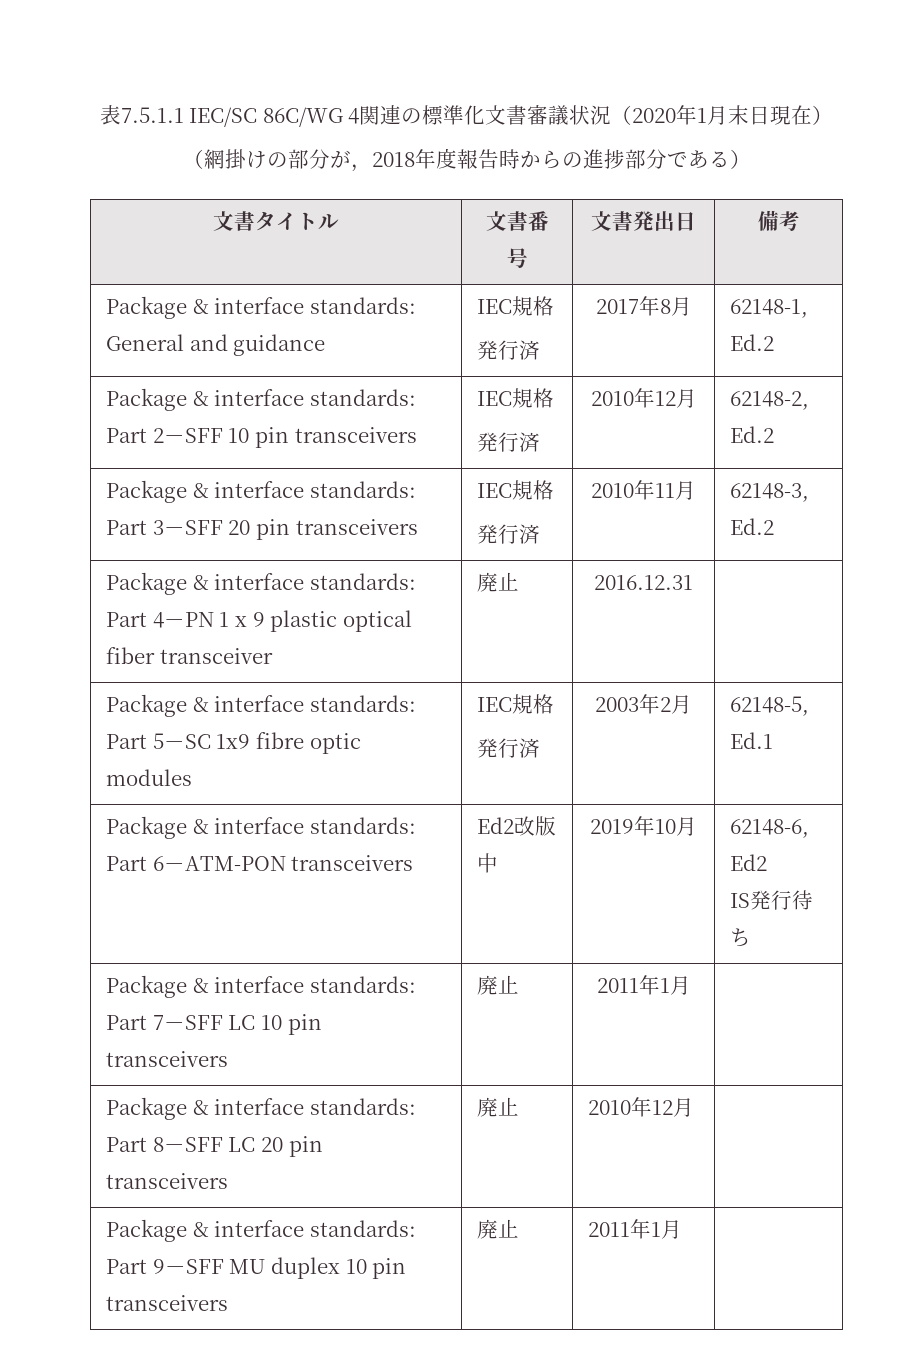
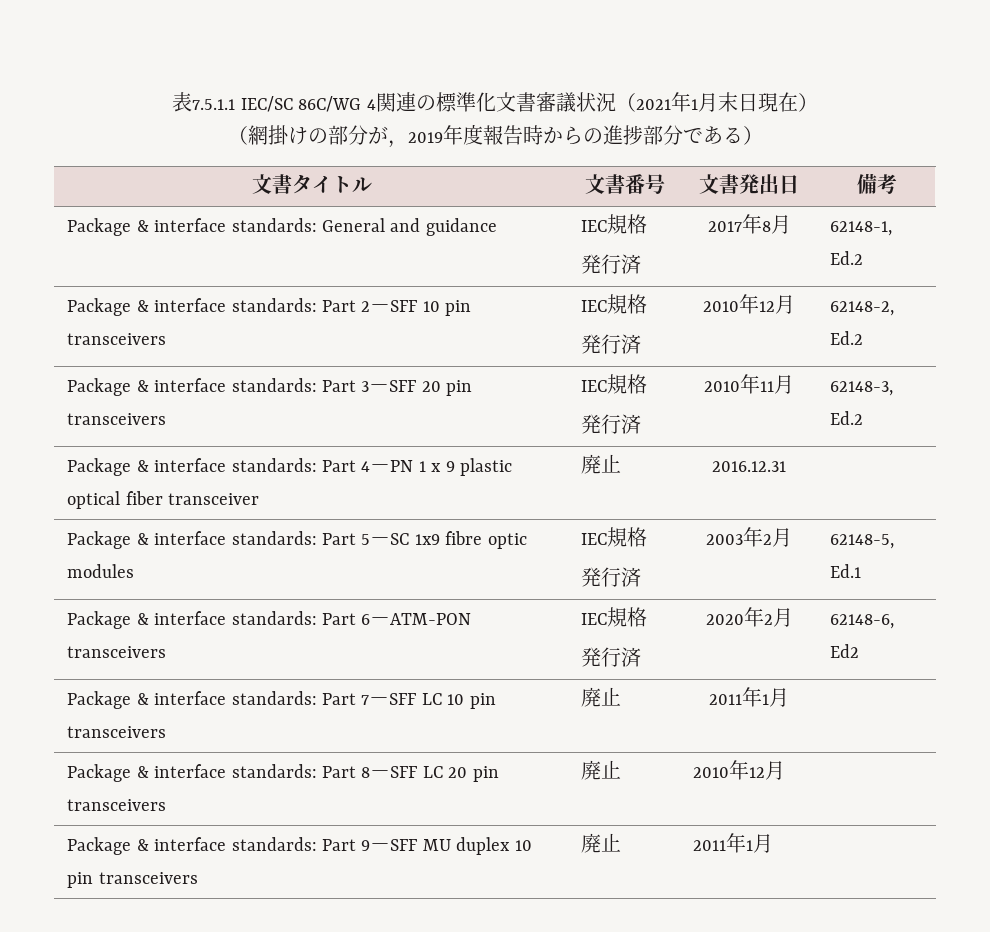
- 表7.5.1.1 IEC/SC 86C/WG 4関連の標準化文書審議状況（2020年1月末日現在）
+ 表7.5.1.1 IEC/SC 86C/WG 4関連の標準化文書審議状況（2021年1月末日現在）
- （網掛けの部分が，2018年度報告時からの進捗部分である）
+ （網掛けの部分が，2019年度報告時からの進捗部分である）
- Package & interface standards: Part 6－ATM-PON transceivers | Ed2改版中 | 2019年10月 | 62148-6, Ed2
- IS発行待ち
+ Package & interface standards: Part 6－ATM-PON transceivers | IEC規格
+ 発行済 | 2020年2月 | 62148-6, Ed2

